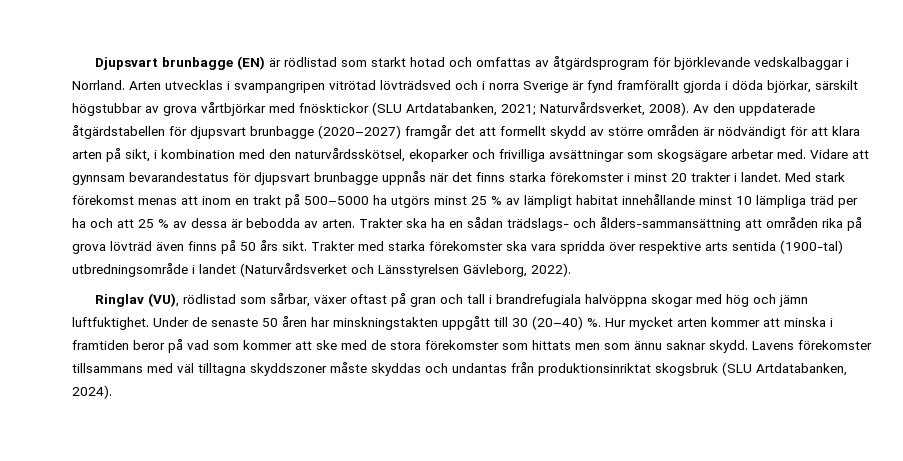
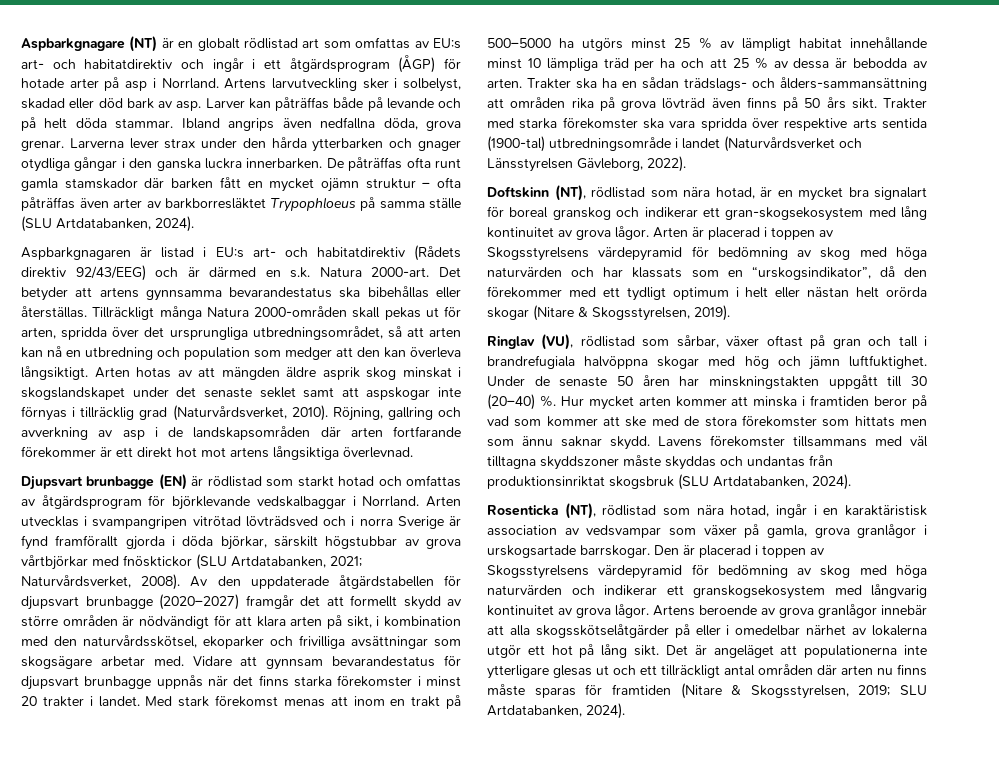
+ Aspbarkgnagare (NT) är en globalt rödlistad art som omfattas av EU:s art- och habitatdirektiv och ingår i ett åtgärdsprogram (ÅGP) för hotade arter på asp i Norrland. Artens larvutveckling sker i solbelyst, skadad eller död bark av asp. Larver kan påträffas både på levande och på helt döda stammar. Ibland angrips även nedfallna döda, grova grenar. Larverna lever strax under den hårda ytterbarken och gnager otydliga gångar i den ganska luckra innerbarken. De påträffas ofta runt gamla stamskador där barken fått en mycket ojämn struktur – ofta påträffas även arter av barkborresläktet Trypophloeus på samma ställe (SLU Artdatabanken, 2024).
+ Aspbarkgnagaren är listad i EU:s art- och habitatdirektiv (Rådets direktiv 92/43/EEG) och är därmed en s.k. Natura 2000-art. Det betyder att artens gynnsamma bevarandestatus ska bibehållas eller återställas. Tillräckligt många Natura 2000-områden skall pekas ut för arten, spridda över det ursprungliga utbredningsområdet, så att arten kan nå en utbredning och population som medger att den kan överleva långsiktigt. Arten hotas av att mängden äldre asprik skog minskat i skogslandskapet under det senaste seklet samt att aspskogar inte förnyas i tillräcklig grad (Naturvårdsverket, 2010). Röjning, gallring och avverkning av asp i de landskapsområden där arten fortfarande förekommer är ett direkt hot mot artens långsiktiga överlevnad.
+ Doftskinn (NT), rödlistad som nära hotad, är en mycket bra signalart för boreal granskog och indikerar ett gran-skogsekosystem med lång kontinuitet av grova lågor. Arten är placerad i toppen av Skogsstyrelsens värdepyramid för bedömning av skog med höga naturvärden och har klassats som en “urskogsindikator”, då den förekommer med ett tydligt optimum i helt eller nästan helt orörda skogar (Nitare & Skogsstyrelsen, 2019).
+ Rosenticka (NT), rödlistad som nära hotad, ingår i en karaktäristisk association av vedsvampar som växer på gamla, grova granlågor i urskogsartade barrskogar. Den är placerad i toppen av Skogsstyrelsens värdepyramid för bedömning av skog med höga naturvärden och indikerar ett granskogsekosystem med långvarig kontinuitet av grova lågor. Artens beroende av grova granlågor innebär att alla skogsskötselåtgärder på eller i omedelbar närhet av lokalerna utgör ett hot på lång sikt. Det är angeläget att populationerna inte ytterligare glesas ut och ett tillräckligt antal områden där arten nu finns måste sparas för framtiden (Nitare & Skogsstyrelsen, 2019; SLU Artdatabanken, 2024).

